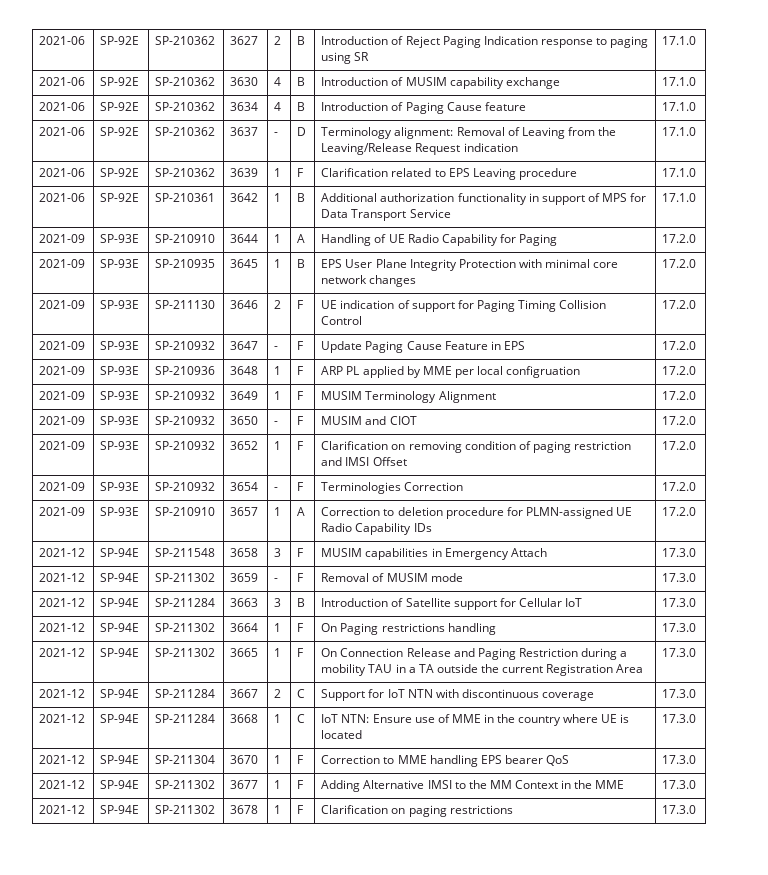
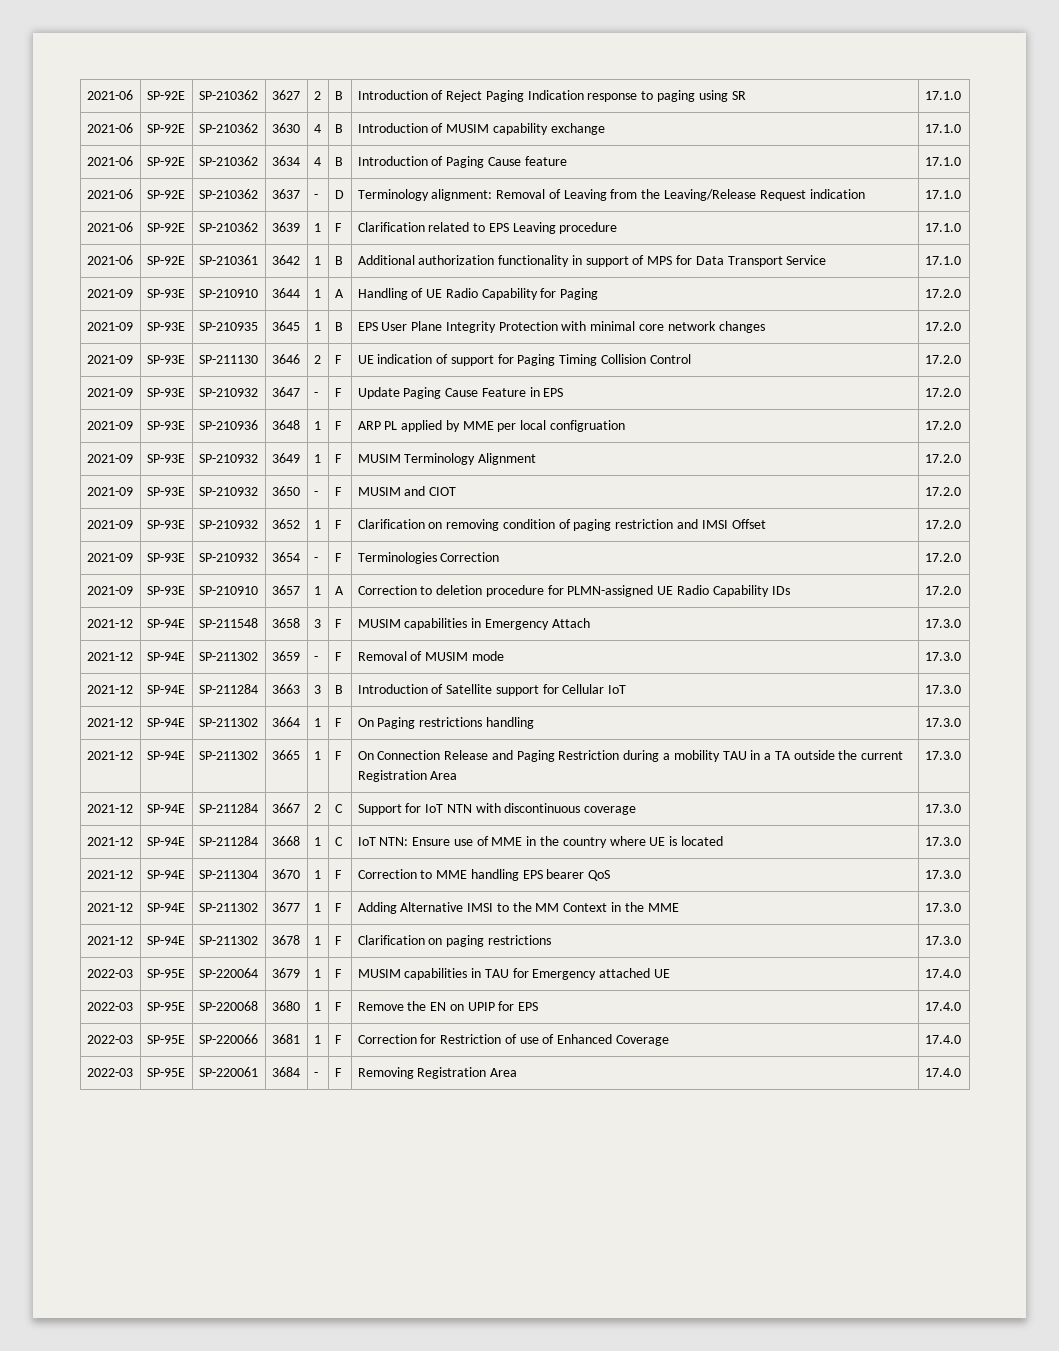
+ 2022-03 | SP-95E | SP-220064 | 3679 | 1 | F | MUSIM capabilities in TAU for Emergency attached UE | 17.4.0
+ 2022-03 | SP-95E | SP-220068 | 3680 | 1 | F | Remove the EN on UPIP for EPS | 17.4.0
+ 2022-03 | SP-95E | SP-220066 | 3681 | 1 | F | Correction for Restriction of use of Enhanced Coverage | 17.4.0
+ 2022-03 | SP-95E | SP-220061 | 3684 | - | F | Removing Registration Area | 17.4.0

